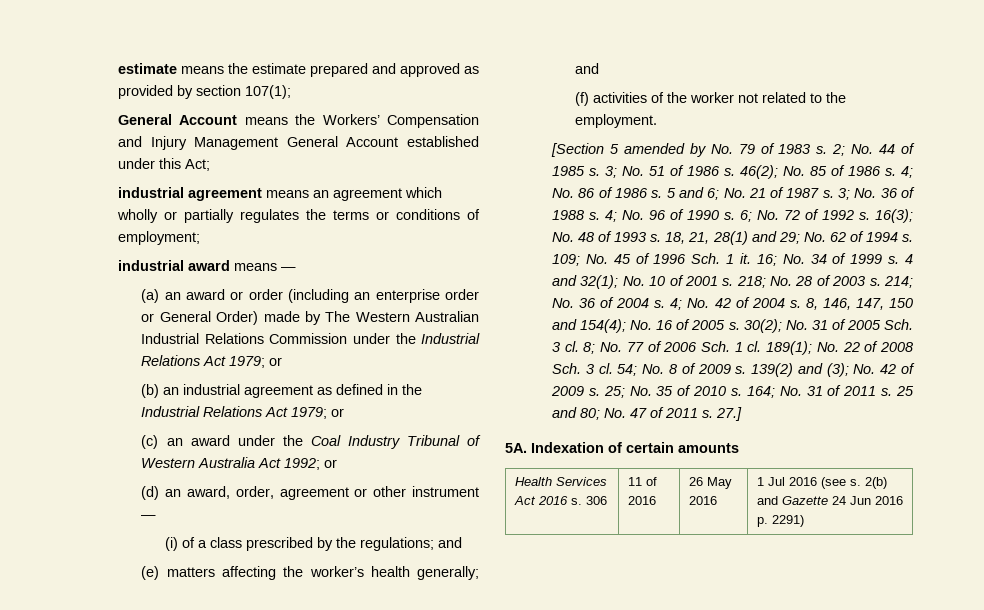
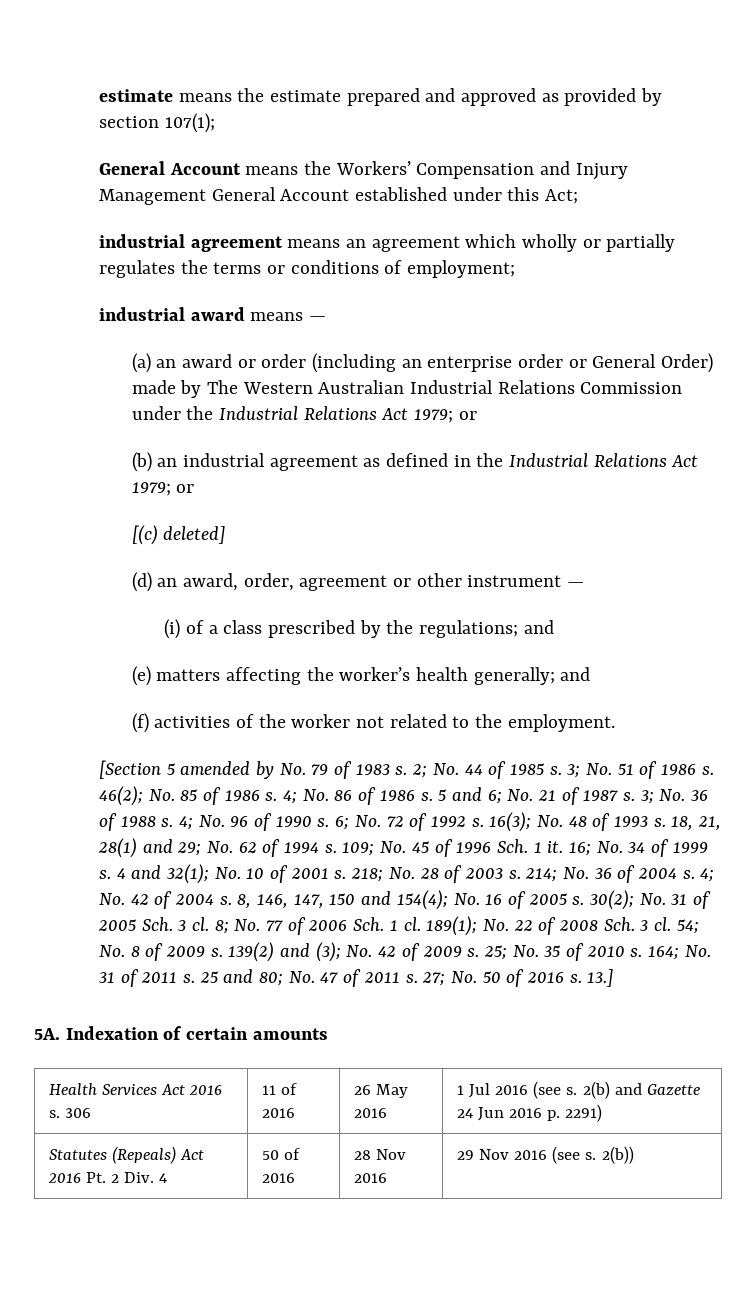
- (c) an award under the Coal Industry Tribunal of Western Australia Act 1992; or
+ [(c) deleted]
- 27.]
+ 27; No. 50 of 2016 s. 13.]
+ Statutes (Repeals) Act 2016 Pt. 2 Div. 4 | 50 of 2016 | 28 Nov 2016 | 29 Nov 2016 (see s. 2(b))

